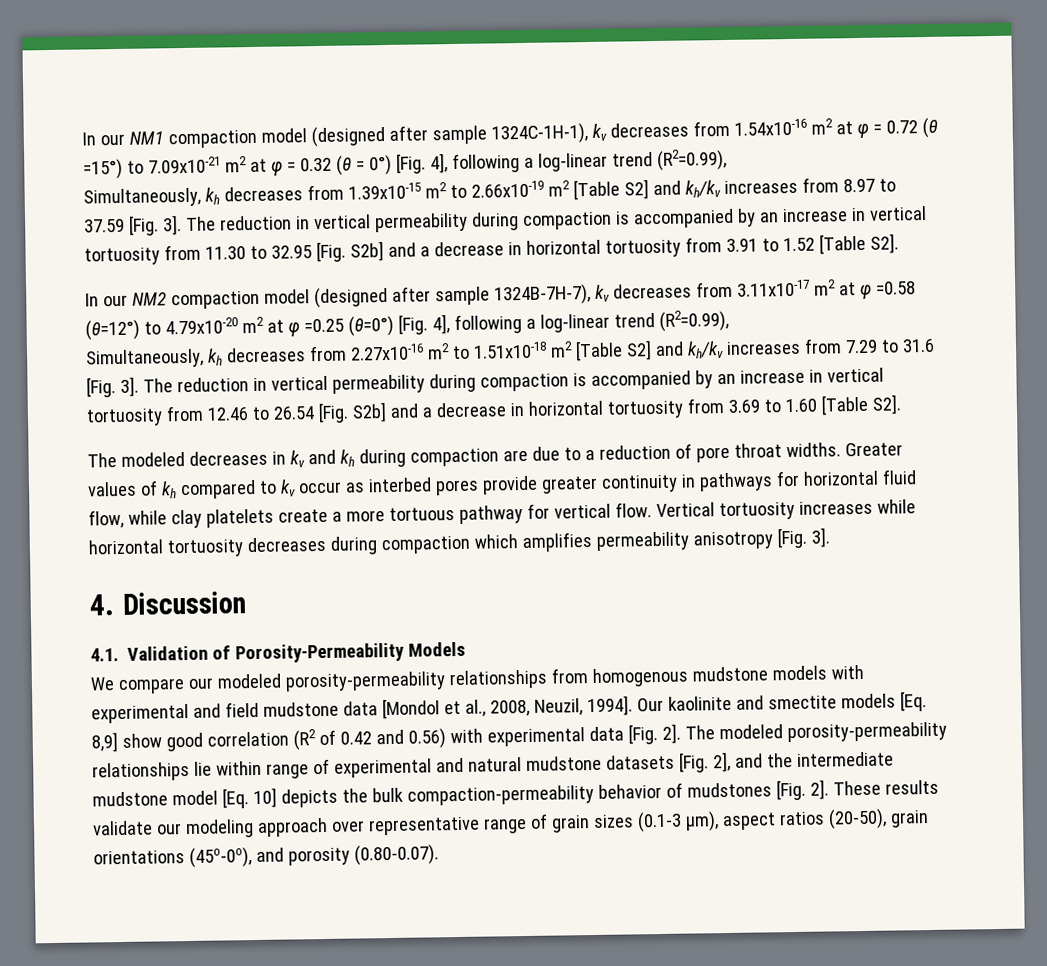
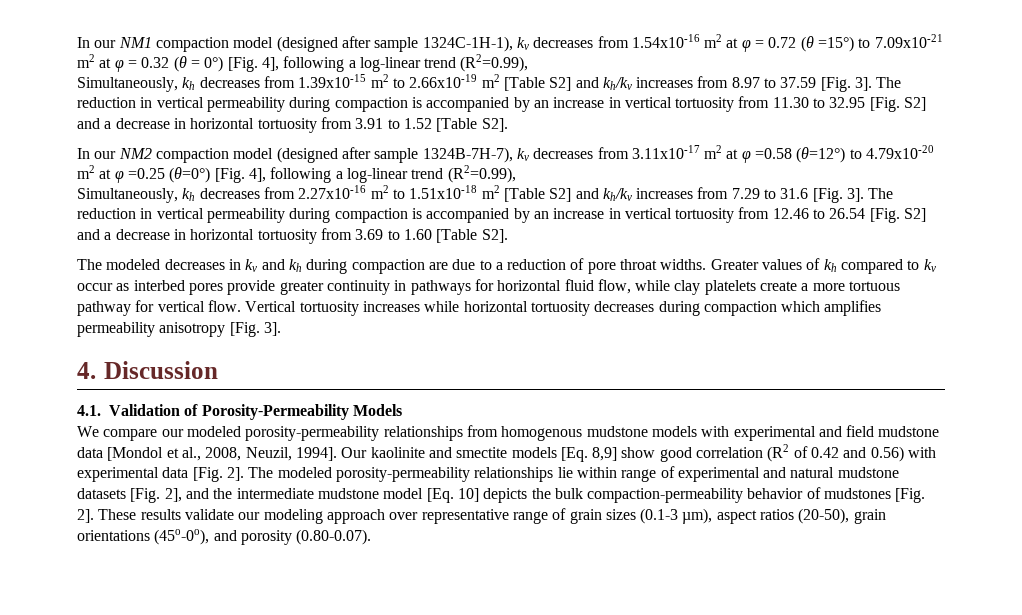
- The reduction in vertical permeability during compaction is accompanied by an increase in vertical tortuosity from 11.30 to 32.95 [Fig. S2b] and a decrease in horizontal tortuosity from 3.91 to 1.52 [Table S2].
+ The reduction in vertical permeability during compaction is accompanied by an increase in vertical tortuosity from 11.30 to 32.95 [Fig. S2] and a decrease in horizontal tortuosity from 3.91 to 1.52 [Table S2].
- The reduction in vertical permeability during compaction is accompanied by an increase in vertical tortuosity from 12.46 to 26.54 [Fig. S2b] and a decrease in horizontal tortuosity from 3.69 to 1.60 [Table S2].
+ The reduction in vertical permeability during compaction is accompanied by an increase in vertical tortuosity from 12.46 to 26.54 [Fig. S2] and a decrease in horizontal tortuosity from 3.69 to 1.60 [Table S2].

